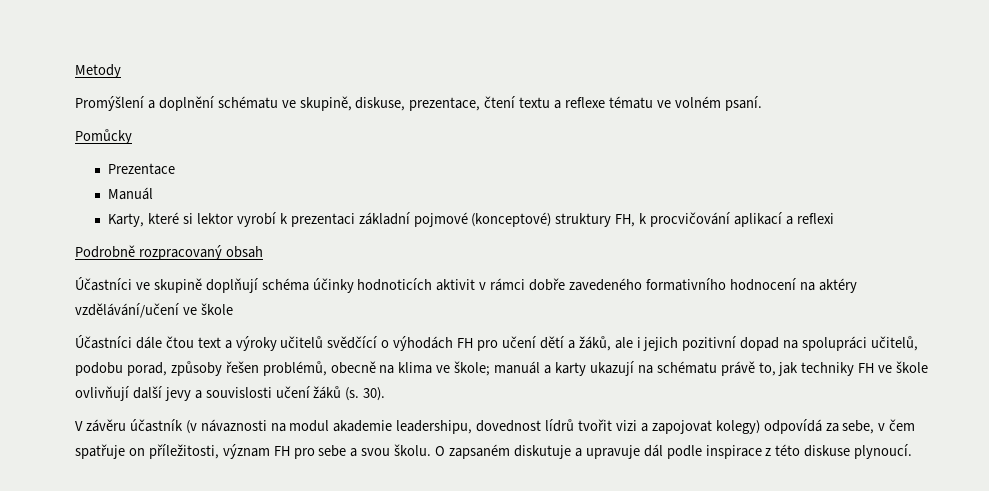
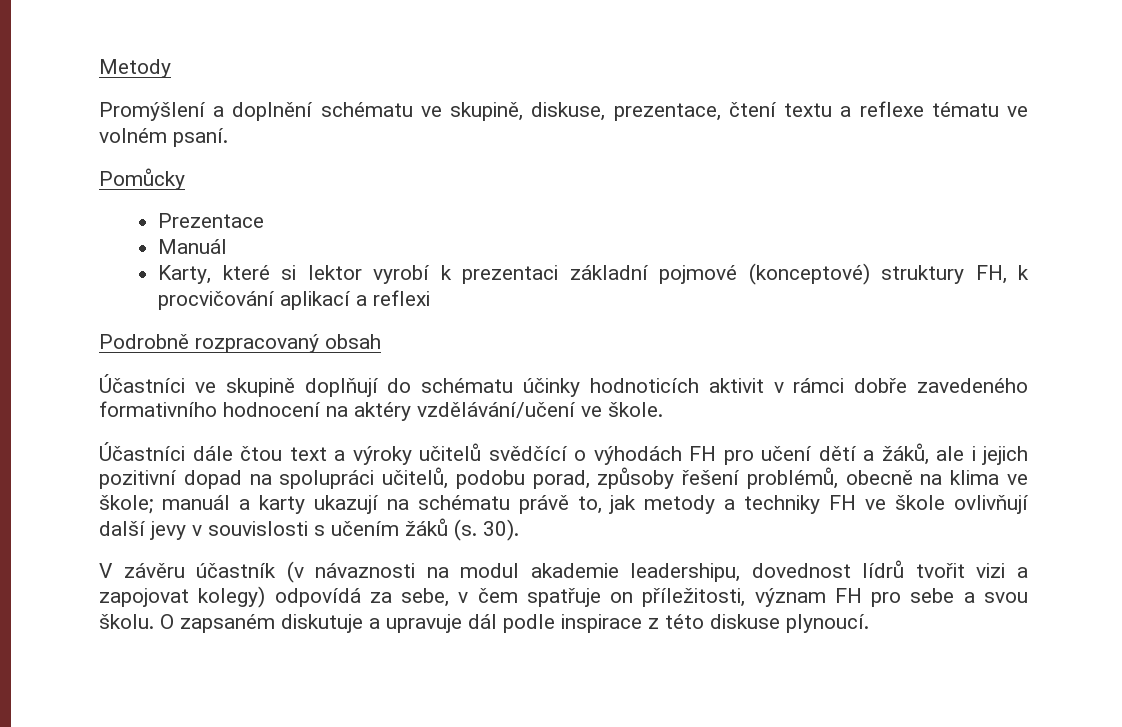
- Účastníci ve skupině doplňují schéma účinky hodnoticích aktivit v rámci dobře zavedeného formativního hodnocení na aktéry vzdělávání/učení ve škole
+ Účastníci ve skupině doplňují do schématu účinky hodnoticích aktivit v rámci dobře zavedeného formativního hodnocení na aktéry vzdělávání/učení ve škole.
- Účastníci dále čtou text a výroky učitelů svědčící o výhodách FH pro učení dětí a žáků, ale i jejich pozitivní dopad na spolupráci učitelů, podobu porad, způsoby řešen problémů, obecně na klima ve škole; manuál a karty ukazují na schématu právě to, jak techniky FH ve škole ovlivňují další jevy a souvislosti učení žáků (s.
+ Účastníci dále čtou text a výroky učitelů svědčící o výhodách FH pro učení dětí a žáků, ale i jejich pozitivní dopad na spolupráci učitelů, podobu porad, způsoby řešení problémů, obecně na klima ve škole; manuál a karty ukazují na schématu právě to, jak metody a techniky FH ve škole ovlivňují další jevy v souvislosti s učením žáků (s.

